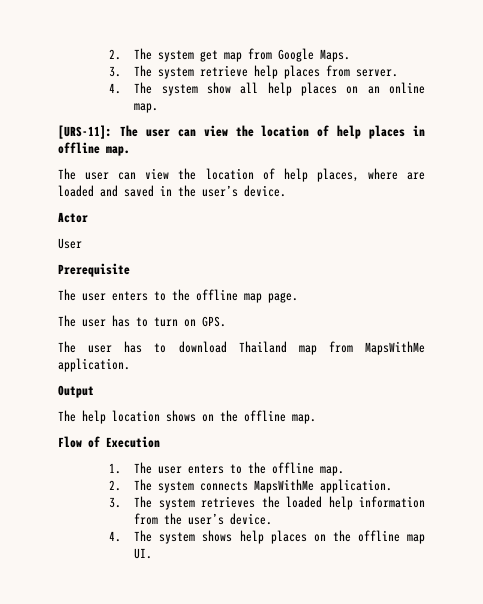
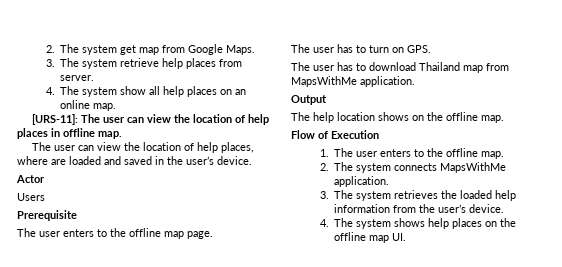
- User
+ Users

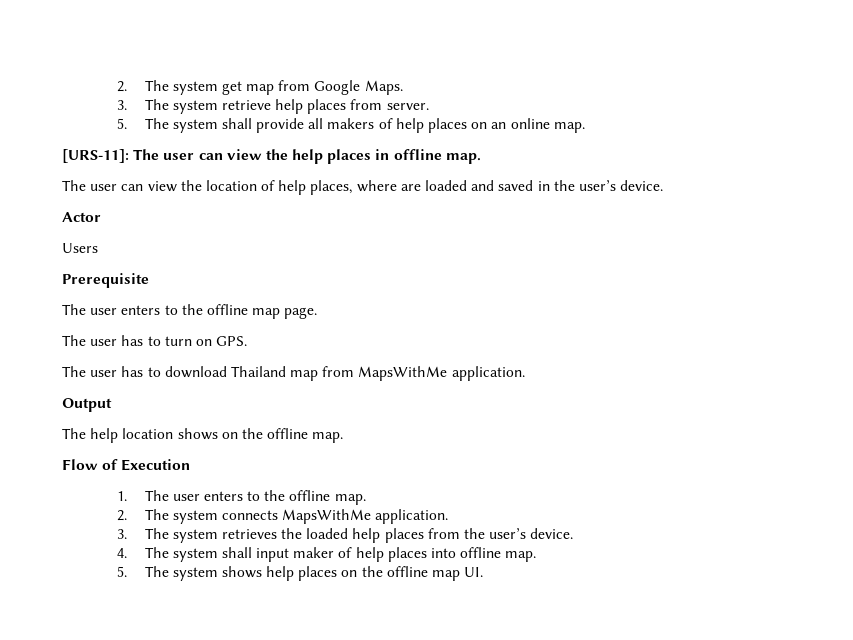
- 4. The system show all help places on an online map.
+ 5. The system shall provide all makers of help places on an online map.
- [URS-11]: The user can view the location of help places in offline map.
+ [URS-11]: The user can view the help places in offline map.
- 3. The system retrieves the loaded help information from the user’s device.
+ 3. The system retrieves the loaded help places from the user’s device.
- 4. The system shows help places on the offline map UI.
+ 4. The system shall input maker of help places into offline map.
+ 5. The system shows help places on the offline map UI.

